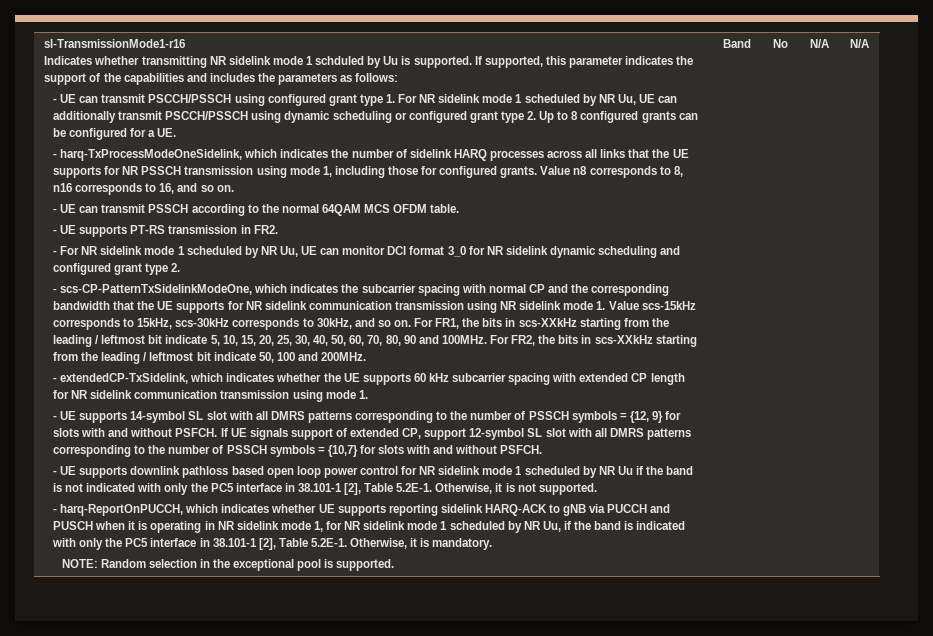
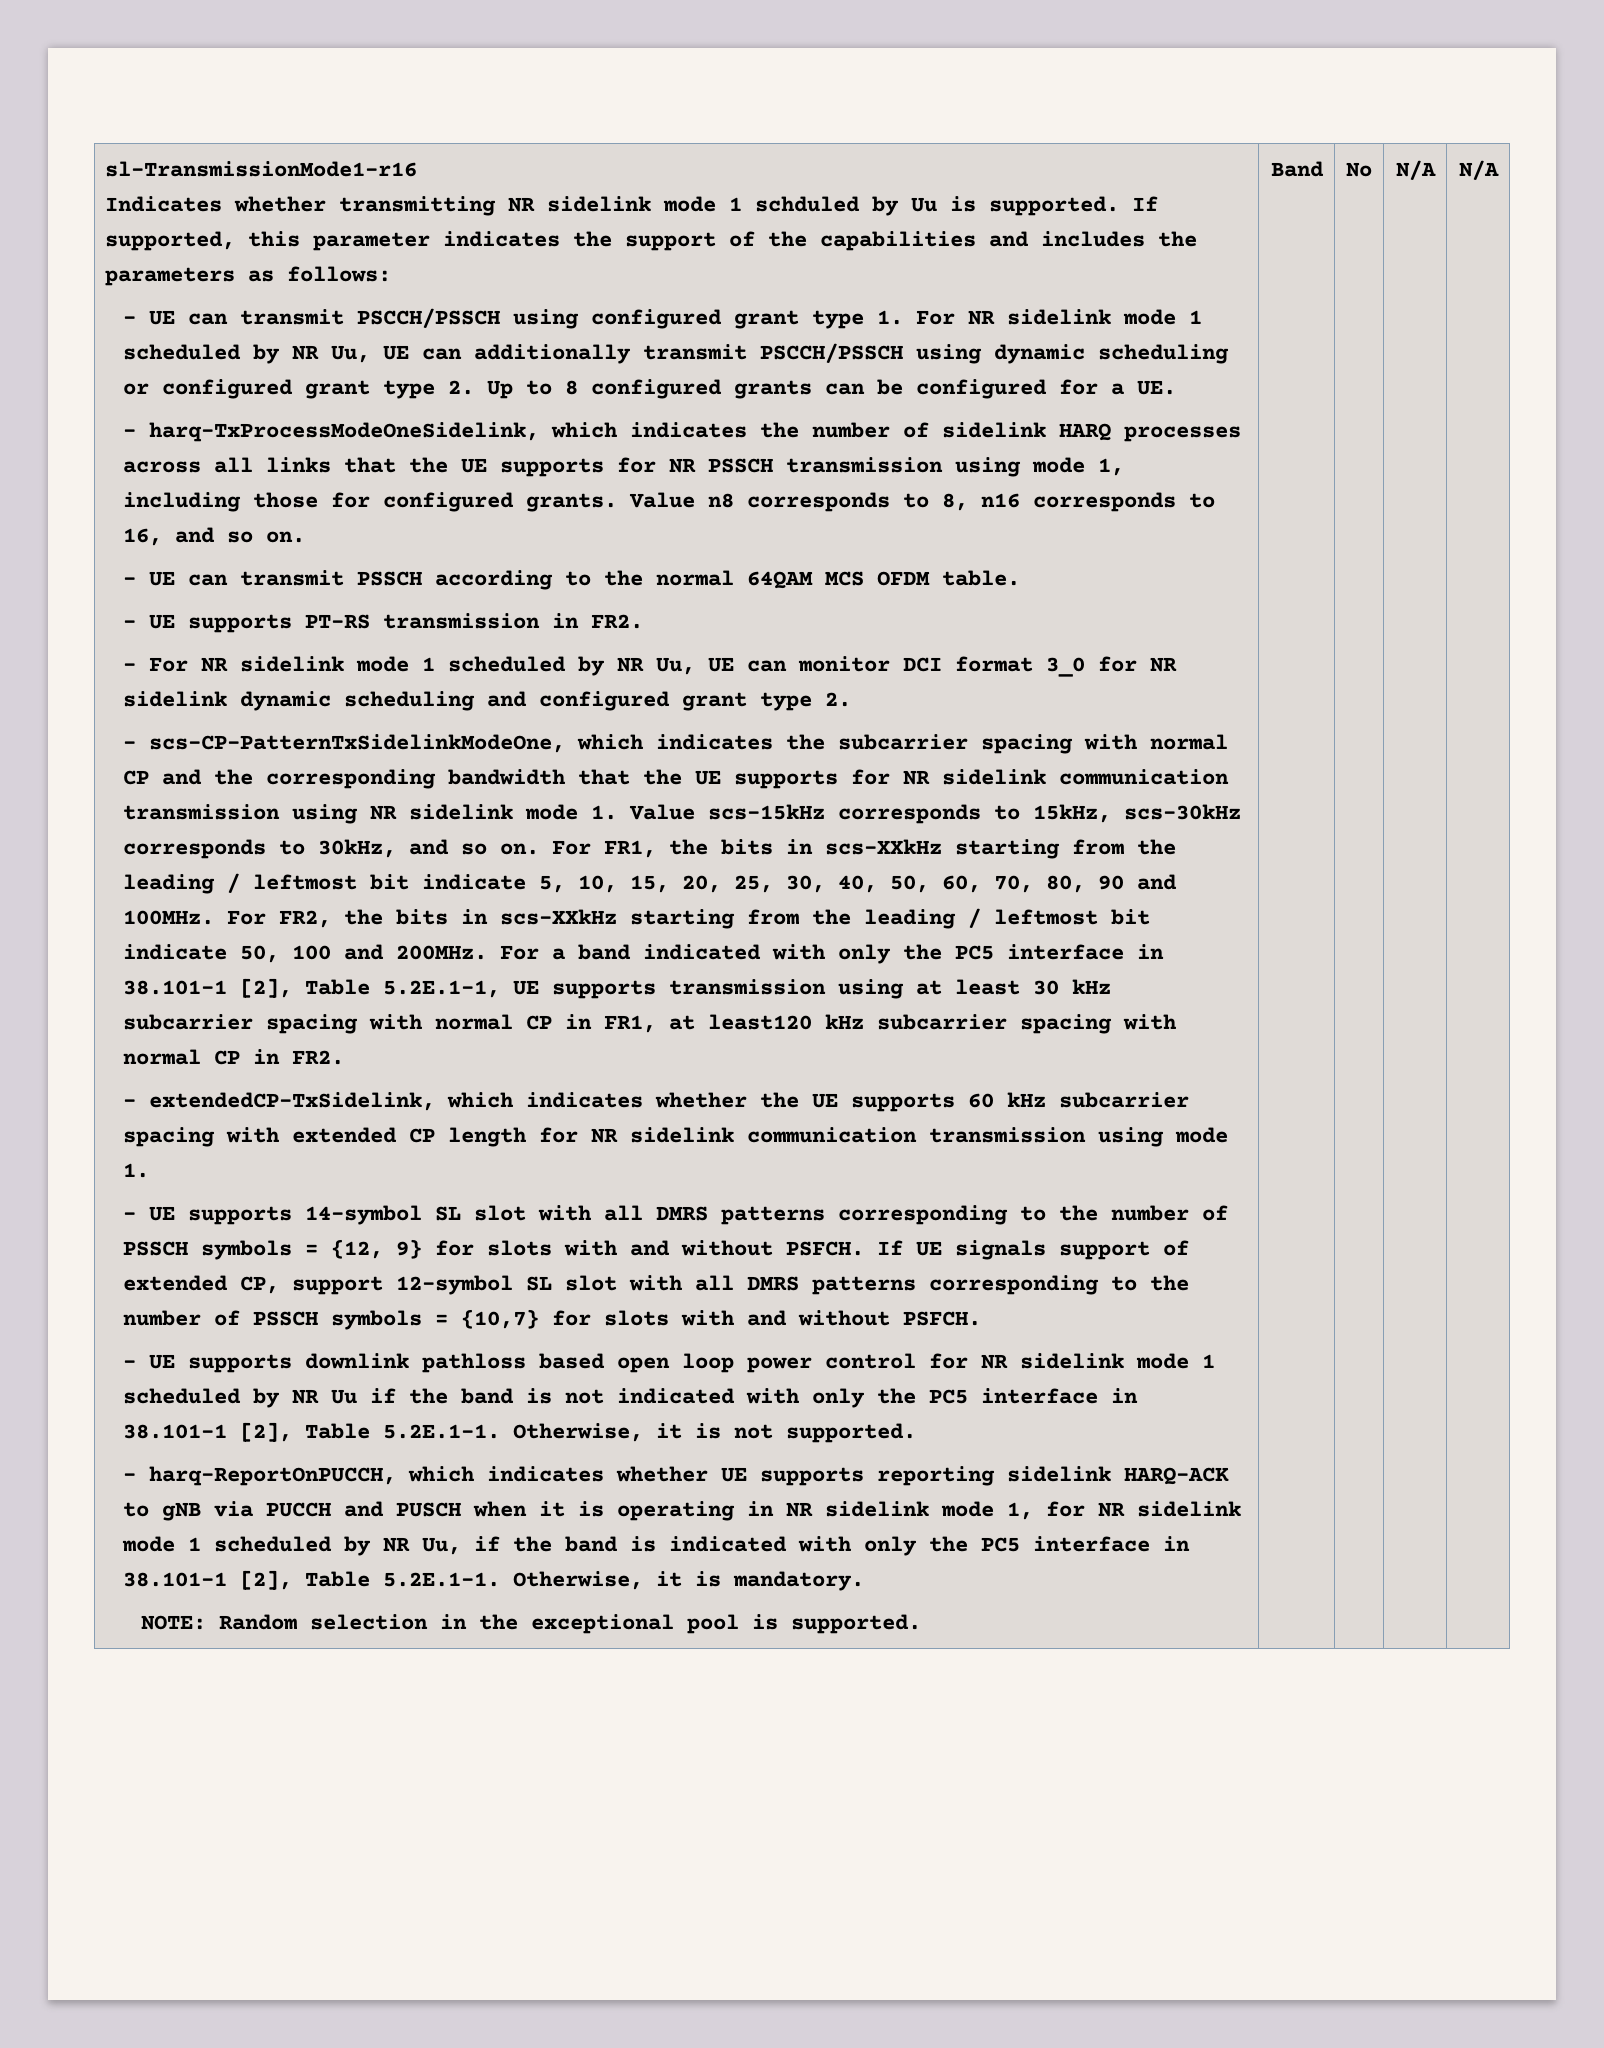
+ For a band indicated with only the PC5 interface in 38.101-1 [2], Table 5.2E.1-1, UE supports transmission using at least 30 kHz subcarrier spacing with normal CP in FR1, at least120 kHz subcarrier spacing with normal CP in FR2.
- - UE supports downlink pathloss based open loop power control for NR sidelink mode 1 scheduled by NR Uu if the band is not indicated with only the PC5 interface in 38.101-1 [2], Table 5.2E-1. Otherwise, it is not supported.
+ - UE supports downlink pathloss based open loop power control for NR sidelink mode 1 scheduled by NR Uu if the band is not indicated with only the PC5 interface in 38.101-1 [2], Table 5.2E.1-1. Otherwise, it is not supported.
- - harq-ReportOnPUCCH, which indicates whether UE supports reporting sidelink HARQ-ACK to gNB via PUCCH and PUSCH when it is operating in NR sidelink mode 1, for NR sidelink mode 1 scheduled by NR Uu, if the band is indicated with only the PC5 interface in 38.101-1 [2], Table 5.2E-1. Otherwise, it is mandatory.
+ - harq-ReportOnPUCCH, which indicates whether UE supports reporting sidelink HARQ-ACK to gNB via PUCCH and PUSCH when it is operating in NR sidelink mode 1, for NR sidelink mode 1 scheduled by NR Uu, if the band is indicated with only the PC5 interface in 38.101-1 [2], Table 5.2E.1-1. Otherwise, it is mandatory.

